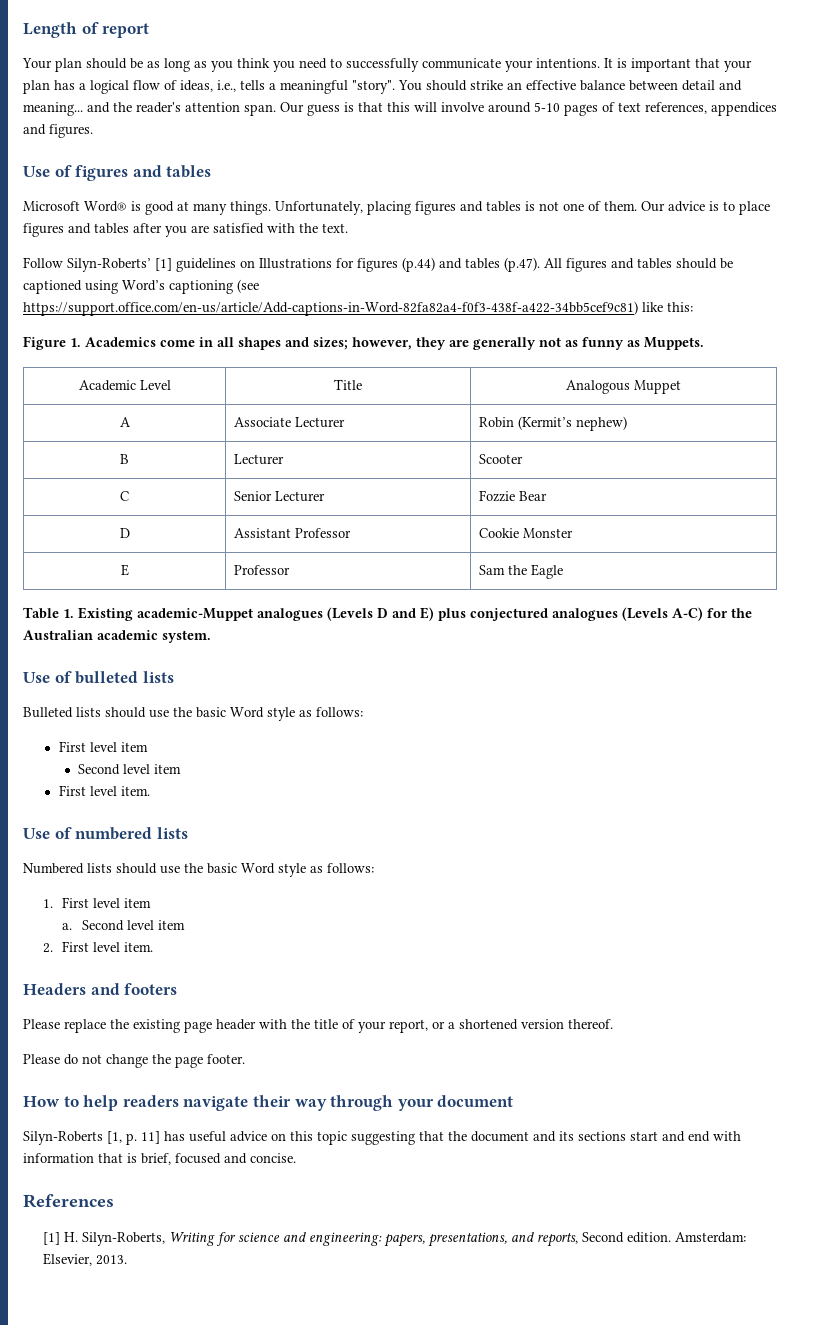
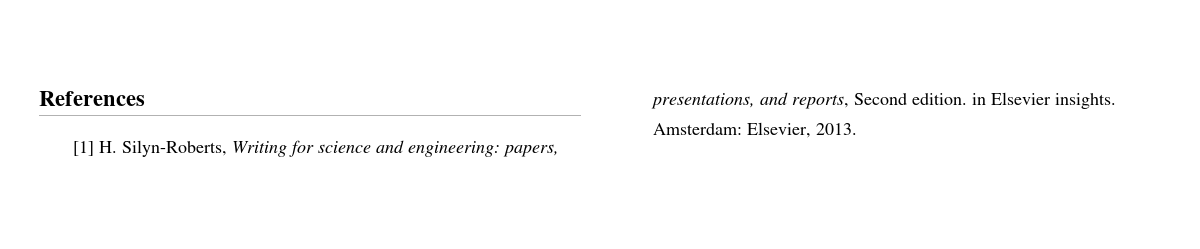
- Length of report
- Your plan should be as long as you think you need to successfully communicate your intentions. It is important that your plan has a logical flow of ideas, i.e., tells a meaningful "story". You should strike an effective balance between detail and meaning... and the reader's attention span. Our guess is that this will involve around 5-10 pages of text references, appendices and figures.
- Use of figures and tables
- Microsoft Word® is good at many things. Unfortunately, placing figures and tables is not one of them. Our advice is to place figures and tables after you are satisfied with the text.
- Follow Silyn-Roberts’ [1] guidelines on Illustrations for figures (p.44) and tables (p.47). All figures and tables should be captioned using Word’s captioning (see https://support.office.com/en-us/article/Add-captions-in-Word-82fa82a4-f0f3-438f-a422-34bb5cef9c81) like this:
- Figure 1. Academics come in all shapes and sizes; however, they are generally not as funny as Muppets.
- Academic Level | Title | Analogous Muppet
- A | Associate Lecturer | Robin (Kermit’s nephew)
- B | Lecturer | Scooter
- C | Senior Lecturer | Fozzie Bear
- D | Assistant Professor | Cookie Monster
- E | Professor | Sam the Eagle
- Table 1. Existing academic-Muppet analogues (Levels D and E) plus conjectured analogues (Levels A-C) for the Australian academic system.
- Use of bulleted lists
- Bulleted lists should use the basic Word style as follows:
- First level item
- Second level item
- First level item.
- Use of numbered lists
- Numbered lists should use the basic Word style as follows:
- 1. First level item
- a. Second level item
- 2. First level item.
- Headers and footers
- Please replace the existing page header with the title of your report, or a shortened version thereof.
- Please do not change the page footer.
- How to help readers navigate their way through your document
- Silyn-Roberts [1, p. 11] has useful advice on this topic suggesting that the document and its sections start and end with information that is brief, focused and concise.
- [1] H. Silyn-Roberts, Writing for science and engineering: papers, presentations, and reports, Second edition.
+ [1] H. Silyn-Roberts, Writing for science and engineering: papers, presentations, and reports, Second edition. in Elsevier insights.

